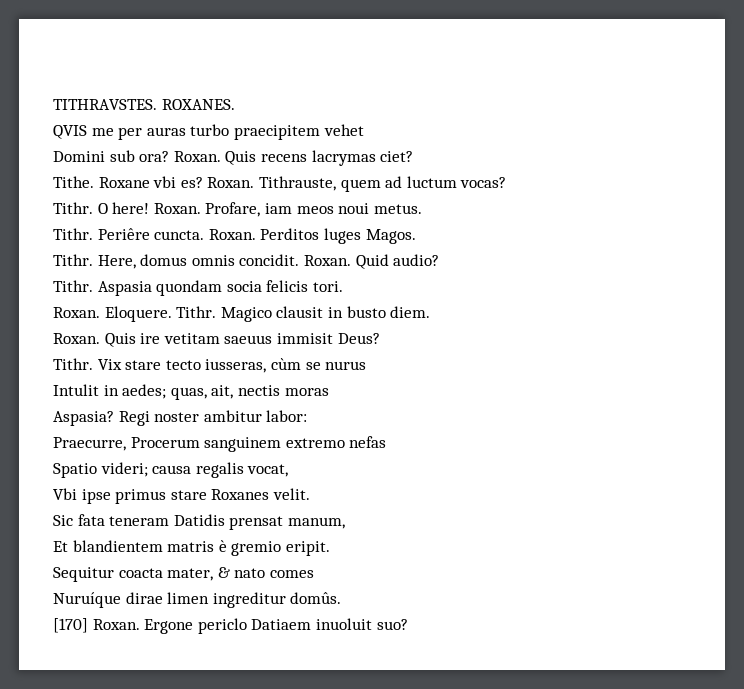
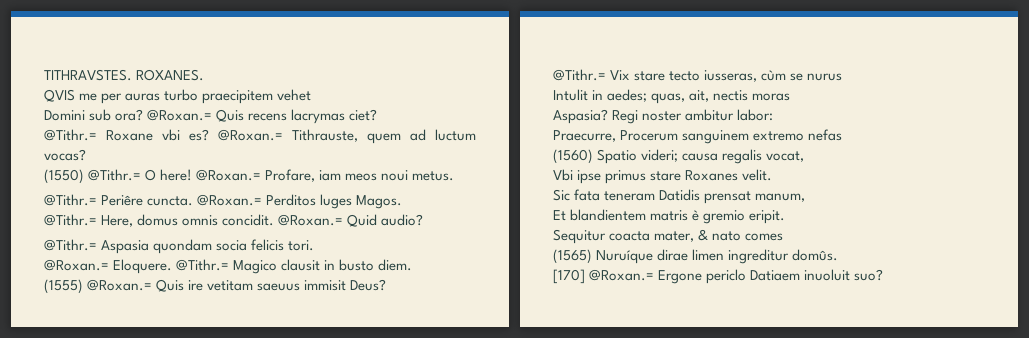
- Roxan. Quis recens lacrymas ciet?
+ @Roxan.= Quis recens lacrymas ciet?
- Tithe. Roxane vbi es?
+ @Tithr.= Roxane vbi es?
- Roxan. Tithrauste, quem ad luctum vocas?
+ @Roxan.= Tithrauste, quem ad luctum vocas?
- Tithr. O here!
+ (1550) @Tithr.= O here!
- Roxan. Profare, iam meos noui metus.
+ @Roxan.= Profare, iam meos noui metus.
- Tithr. Periêre cuncta.
+ @Tithr.= Periêre cuncta.
- Roxan. Perditos luges Magos.
+ @Roxan.= Perditos luges Magos.
- Tithr. Here, domus omnis concidit.
+ @Tithr.= Here, domus omnis concidit.
- Roxan. Quid audio?
+ @Roxan.= Quid audio?
- Tithr. Aspasia quondam socia felicis tori.
+ @Tithr.= Aspasia quondam socia felicis tori.
- Roxan. Eloquere. Tithr. Magico clausit in busto diem.
+ @Roxan.= Eloquere. @Tithr.= Magico clausit in busto diem.
- Roxan. Quis ire vetitam saeuus immisit Deus?
+ (1555) @Roxan.= Quis ire vetitam saeuus immisit Deus?
- Tithr. Vix stare tecto iusseras, cùm se nurus
+ @Tithr.= Vix stare tecto iusseras, cùm se nurus
- Spatio videri; causa regalis vocat,
+ (1560) Spatio videri; causa regalis vocat,
- Nuruíque dirae limen ingreditur domûs.
+ (1565) Nuruíque dirae limen ingreditur domûs.
- [170] Roxan. Ergone periclo Datiaem inuoluit suo?
+ [170] @Roxan.= Ergone periclo Datiaem inuoluit suo?

